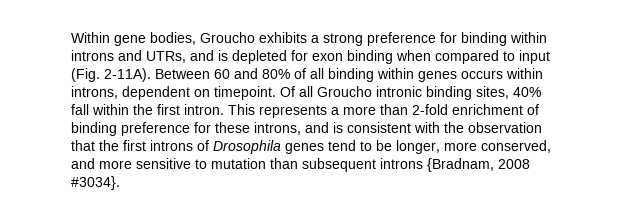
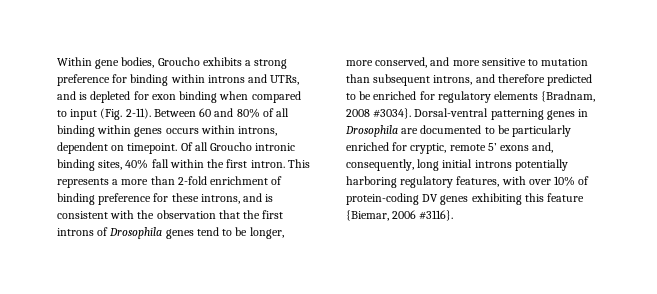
- Within gene bodies, Groucho exhibits a strong preference for binding within introns and UTRs, and is depleted for exon binding when compared to input (Fig. 2-11A).
+ Within gene bodies, Groucho exhibits a strong preference for binding within introns and UTRs, and is depleted for exon binding when compared to input (Fig. 2-11).
- This represents a more than 2-fold enrichment of binding preference for these introns, and is consistent with the observation that the first introns of Drosophila genes tend to be longer, more conserved, and more sensitive to mutation than subsequent introns {Bradnam, 2008 #3034}.
+ This represents a more than 2-fold enrichment of binding preference for these introns, and is consistent with the observation that the first introns of Drosophila genes tend to be longer, more conserved, and more sensitive to mutation than subsequent introns, and therefore predicted to be enriched for regulatory elements {Bradnam, 2008 #3034}. Dorsal-ventral patterning genes in Drosophila are documented to be particularly enriched for cryptic, remote 5’ exons and, consequently, long initial introns potentially harboring regulatory features, with over 10% of protein-coding DV genes exhibiting this feature {Biemar, 2006 #3116}.

